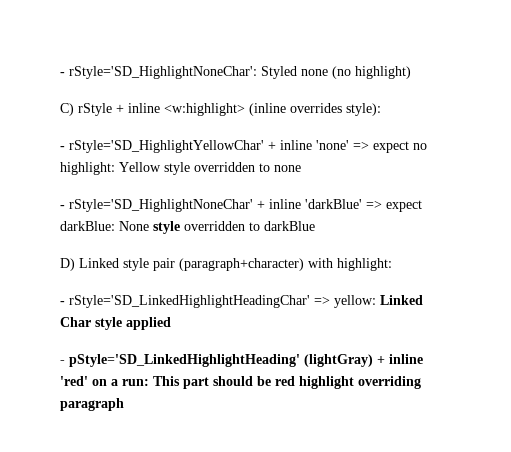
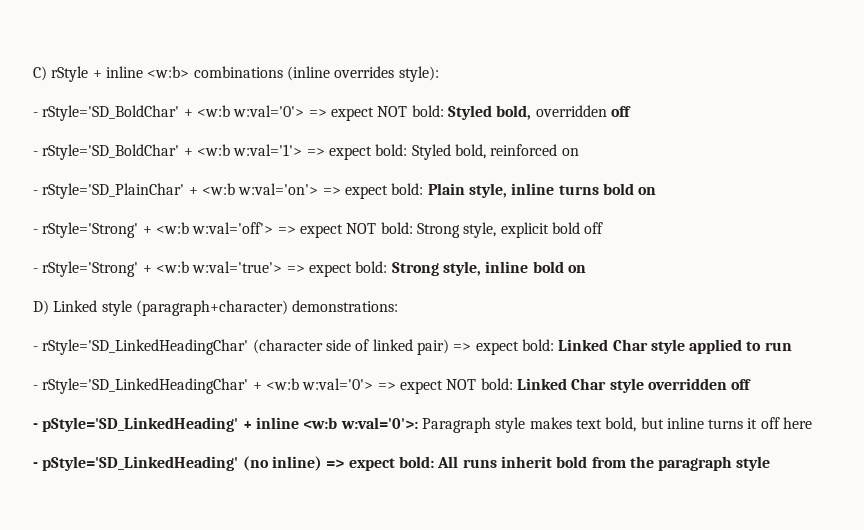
- - rStyle='SD_HighlightNoneChar': Styled none (no highlight)
- C) rStyle + inline <w:highlight> (inline overrides style):
+ C) rStyle + inline <w:b> combinations (inline overrides style):
- - rStyle='SD_HighlightYellowChar' + inline 'none' => expect no highlight: Yellow style overridden to none
- - rStyle='SD_HighlightNoneChar' + inline 'darkBlue' => expect darkBlue: None style overridden to darkBlue
- D) Linked style pair (paragraph+character) with highlight:
- - rStyle='SD_LinkedHighlightHeadingChar' => yellow: Linked Char style applied
- - pStyle='SD_LinkedHighlightHeading' (lightGray) + inline 'red' on a run: This part should be red highlight overriding paragraph
+ - rStyle='SD_BoldChar' + <w:b w:val='0'> => expect NOT bold: Styled bold, overridden off
+ - rStyle='SD_BoldChar' + <w:b w:val='1'> => expect bold: Styled bold, reinforced on
+ - rStyle='SD_PlainChar' + <w:b w:val='on'> => expect bold: Plain style, inline turns bold on
+ - rStyle='Strong' + <w:b w:val='off'> => expect NOT bold: Strong style, explicit bold off
+ - rStyle='Strong' + <w:b w:val='true'> => expect bold: Strong style, inline bold on
+ D) Linked style (paragraph+character) demonstrations:
+ - rStyle='SD_LinkedHeadingChar' (character side of linked pair) => expect bold: Linked Char style applied to run
+ - rStyle='SD_LinkedHeadingChar' + <w:b w:val='0'> => expect NOT bold: Linked Char style overridden off
+ - pStyle='SD_LinkedHeading' + inline <w:b w:val='0'>: Paragraph style makes text bold, but inline turns it off here
+ - pStyle='SD_LinkedHeading' (no inline) => expect bold: All runs inherit bold from the paragraph style

